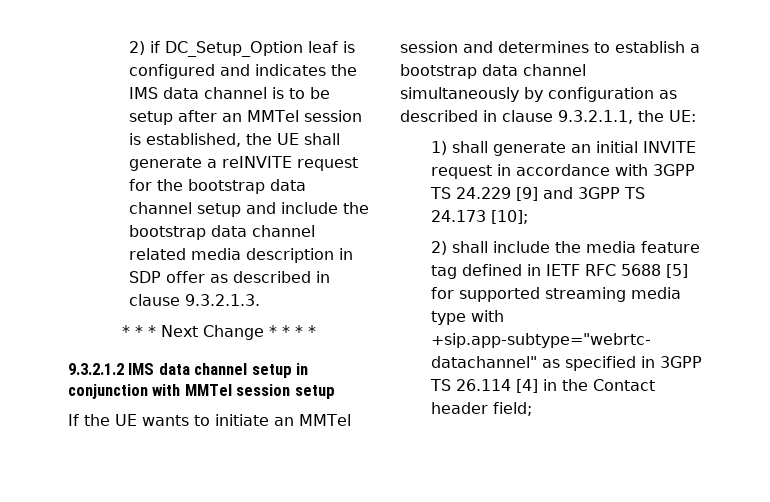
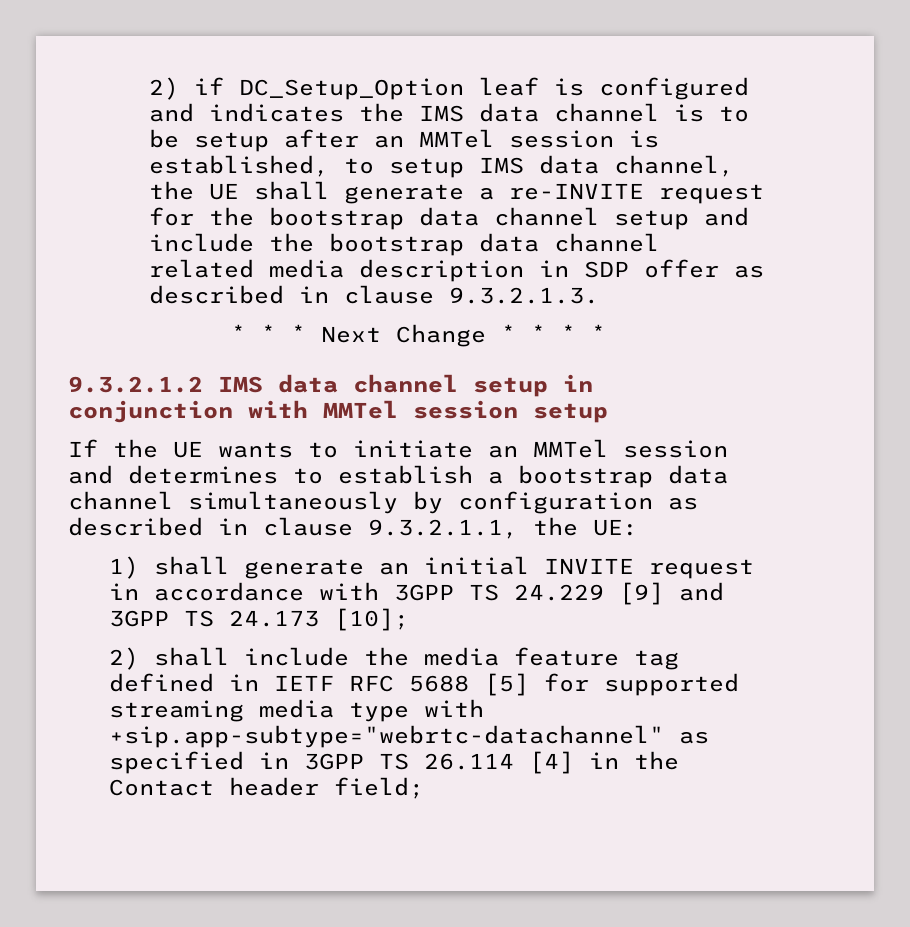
- 2) if DC_Setup_Option leaf is configured and indicates the IMS data channel is to be setup after an MMTel session is established, the UE shall generate a reINVITE request for the bootstrap data channel setup and include the bootstrap data channel related media description in SDP offer as described in clause 9.3.2.1.3.
+ 2) if DC_Setup_Option leaf is configured and indicates the IMS data channel is to be setup after an MMTel session is established, to setup IMS data channel, the UE shall generate a re-INVITE request for the bootstrap data channel setup and include the bootstrap data channel related media description in SDP offer as described in clause 9.3.2.1.3.

